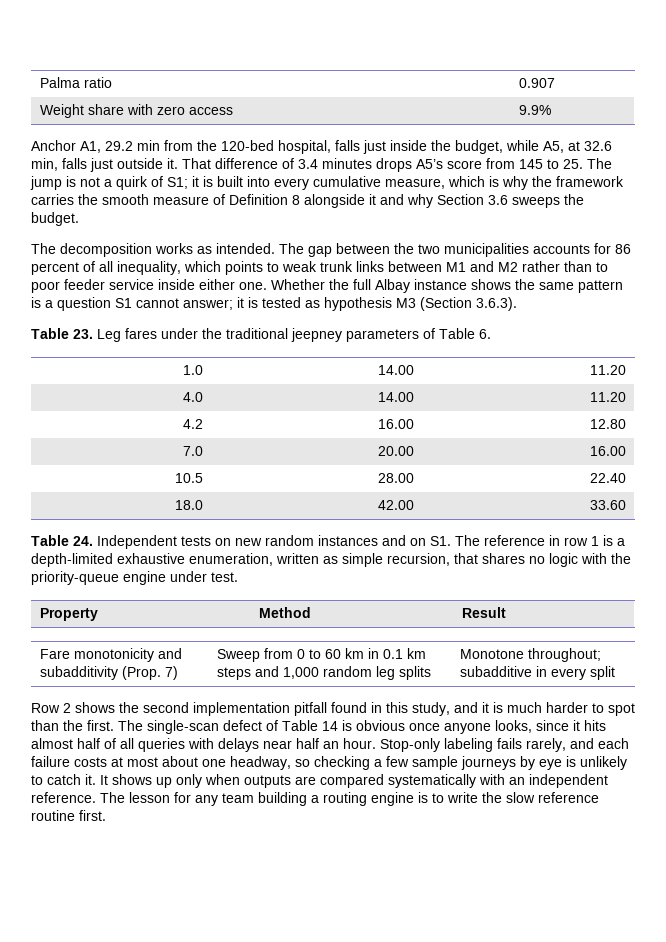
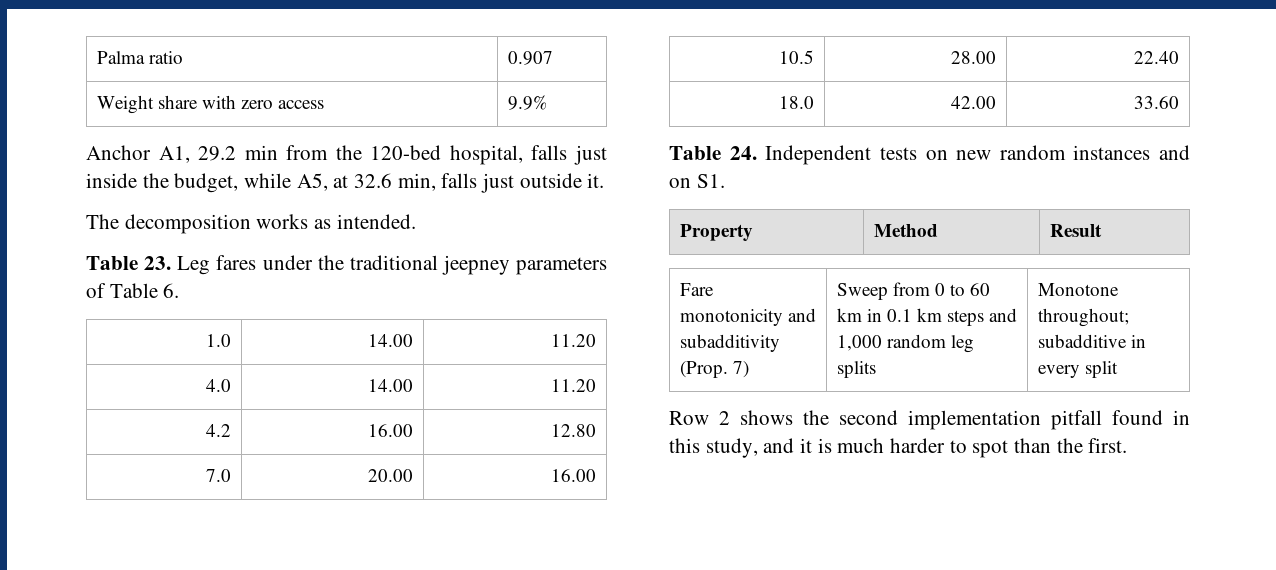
- That difference of 3.4 minutes drops A5’s score from 145 to 25. The jump is not a quirk of S1; it is built into every cumulative measure, which is why the framework carries the smooth measure of Definition 8 alongside it and why Section 3.6 sweeps the budget.
- The gap between the two municipalities accounts for 86 percent of all inequality, which points to weak trunk links between M1 and M2 rather than to poor feeder service inside either one. Whether the full Albay instance shows the same pattern is a question S1 cannot answer; it is tested as hypothesis M3 (Section 3.6.3).
- Table 24. Independent tests on new random instances and on S1. The reference in row 1 is a depth-limited exhaustive enumeration, written as simple recursion, that shares no logic with the priority-queue engine under test.
+ Table 24. Independent tests on new random instances and on S1.
- The single-scan defect of Table 14 is obvious once anyone looks, since it hits almost half of all queries with delays near half an hour. Stop-only labeling fails rarely, and each failure costs at most about one headway, so checking a few sample journeys by eye is unlikely to catch it. It shows up only when outputs are compared systematically with an independent reference. The lesson for any team building a routing engine is to write the slow reference routine first.

